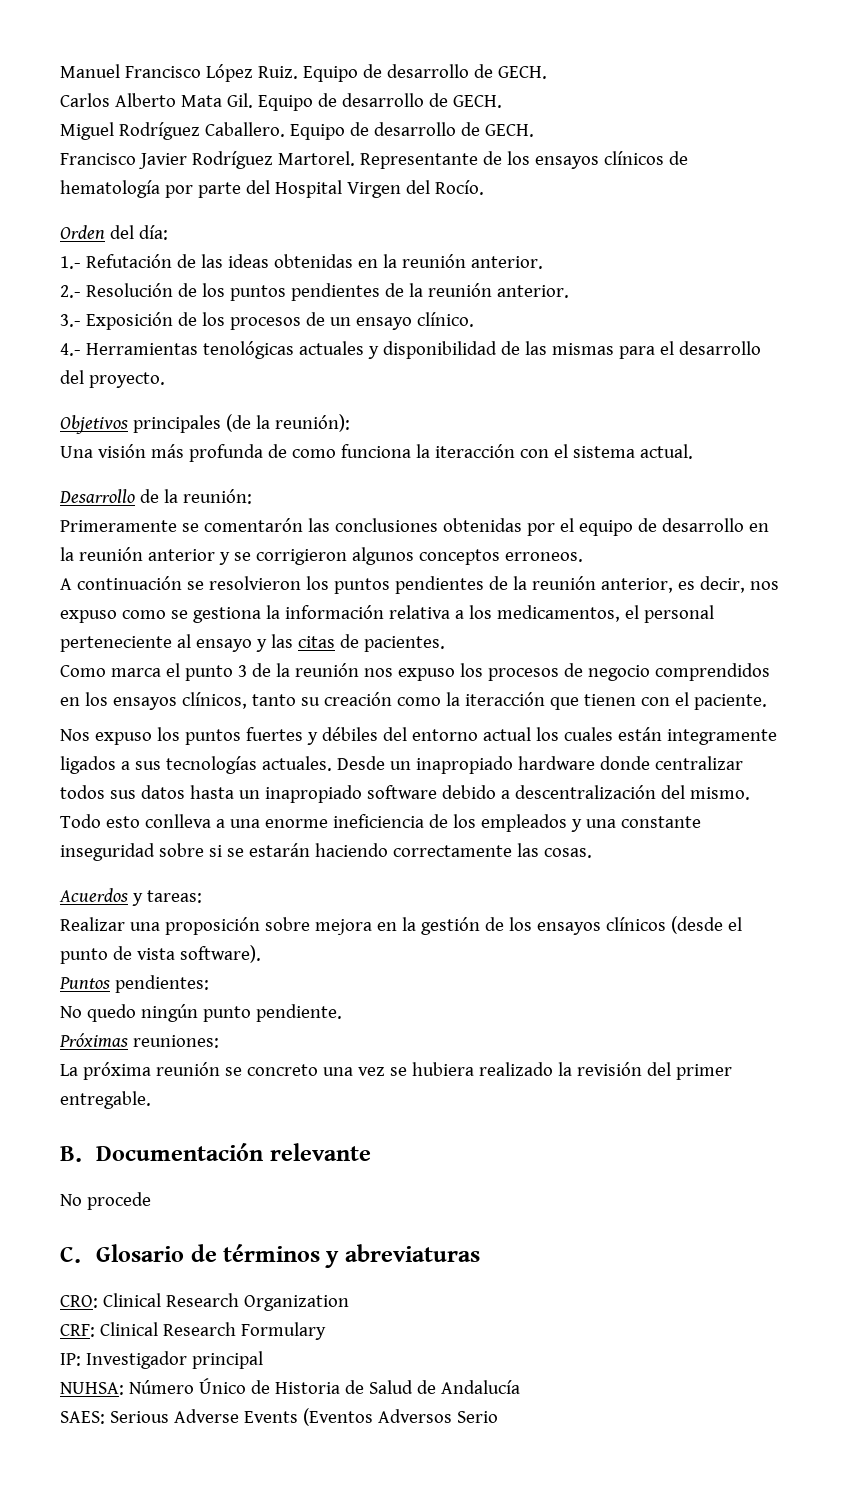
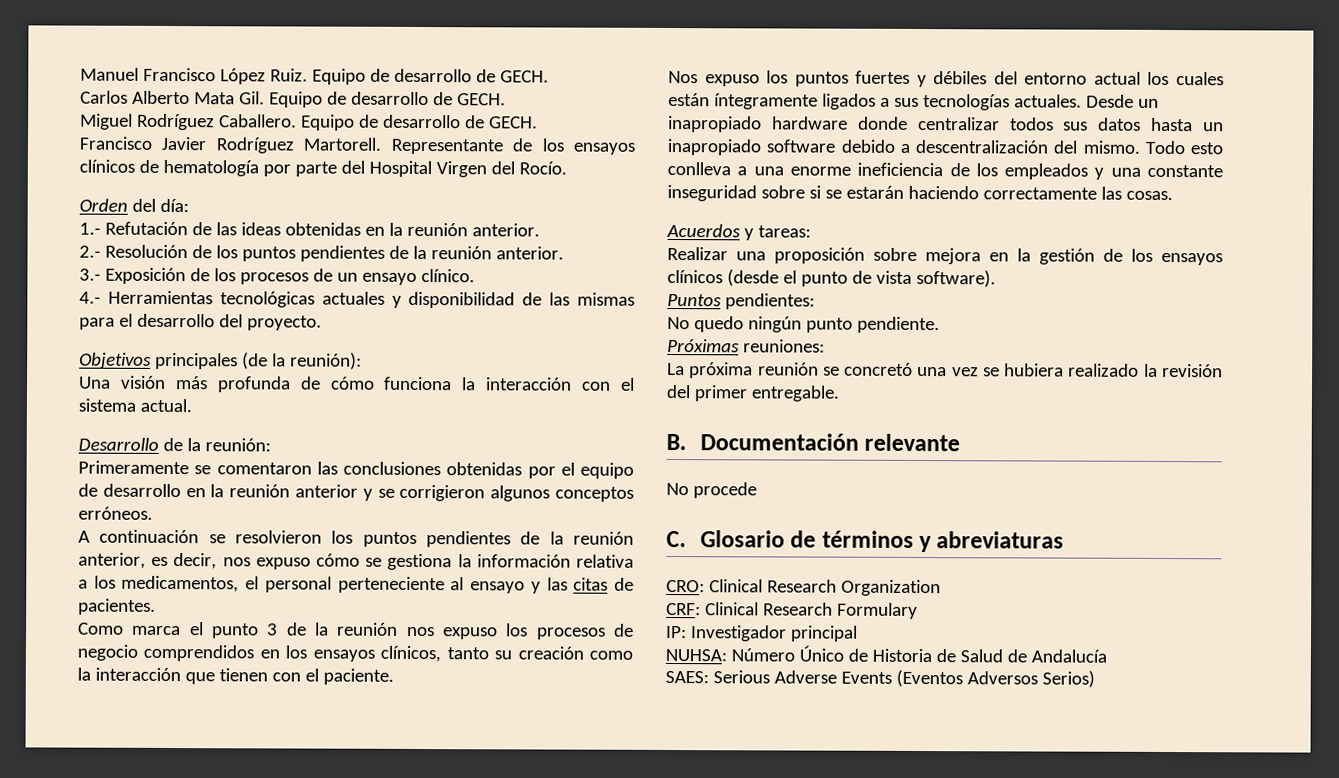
- Francisco Javier Rodríguez Martorel.
+ Francisco Javier Rodríguez Martorell.
- 4.- Herramientas tenológicas actuales y disponibilidad de las mismas para el desarrollo del proyecto.
+ 4.- Herramientas tecnológicas actuales y disponibilidad de las mismas para el desarrollo del proyecto.
- Una visión más profunda de como funciona la iteracción con el sistema actual.
+ Una visión más profunda de cómo funciona la interacción con el sistema actual.
- Primeramente se comentarón las conclusiones obtenidas por el equipo de desarrollo en la reunión anterior y se corrigieron algunos conceptos erroneos.
+ Primeramente se comentaron las conclusiones obtenidas por el equipo de desarrollo en la reunión anterior y se corrigieron algunos conceptos erróneos.
- A continuación se resolvieron los puntos pendientes de la reunión anterior, es decir, nos expuso como se gestiona la información relativa a los medicamentos, el personal perteneciente al ensayo y las citas de pacientes.
+ A continuación se resolvieron los puntos pendientes de la reunión anterior, es decir, nos expuso cómo se gestiona la información relativa a los medicamentos, el personal perteneciente al ensayo y las citas de pacientes.
- Como marca el punto 3 de la reunión nos expuso los procesos de negocio comprendidos en los ensayos clínicos, tanto su creación como la iteracción que tienen con el paciente.
+ Como marca el punto 3 de la reunión nos expuso los procesos de negocio comprendidos en los ensayos clínicos, tanto su creación como la interacción que tienen con el paciente.
- Nos expuso los puntos fuertes y débiles del entorno actual los cuales están integramente ligados a sus tecnologías actuales.
+ Nos expuso los puntos fuertes y débiles del entorno actual los cuales están íntegramente ligados a sus tecnologías actuales.
- La próxima reunión se concreto una vez se hubiera realizado la revisión del primer entregable.
+ La próxima reunión se concretó una vez se hubiera realizado la revisión del primer entregable.
- SAES: Serious Adverse Events (Eventos Adversos Serio
+ SAES: Serious Adverse Events (Eventos Adversos Serios)

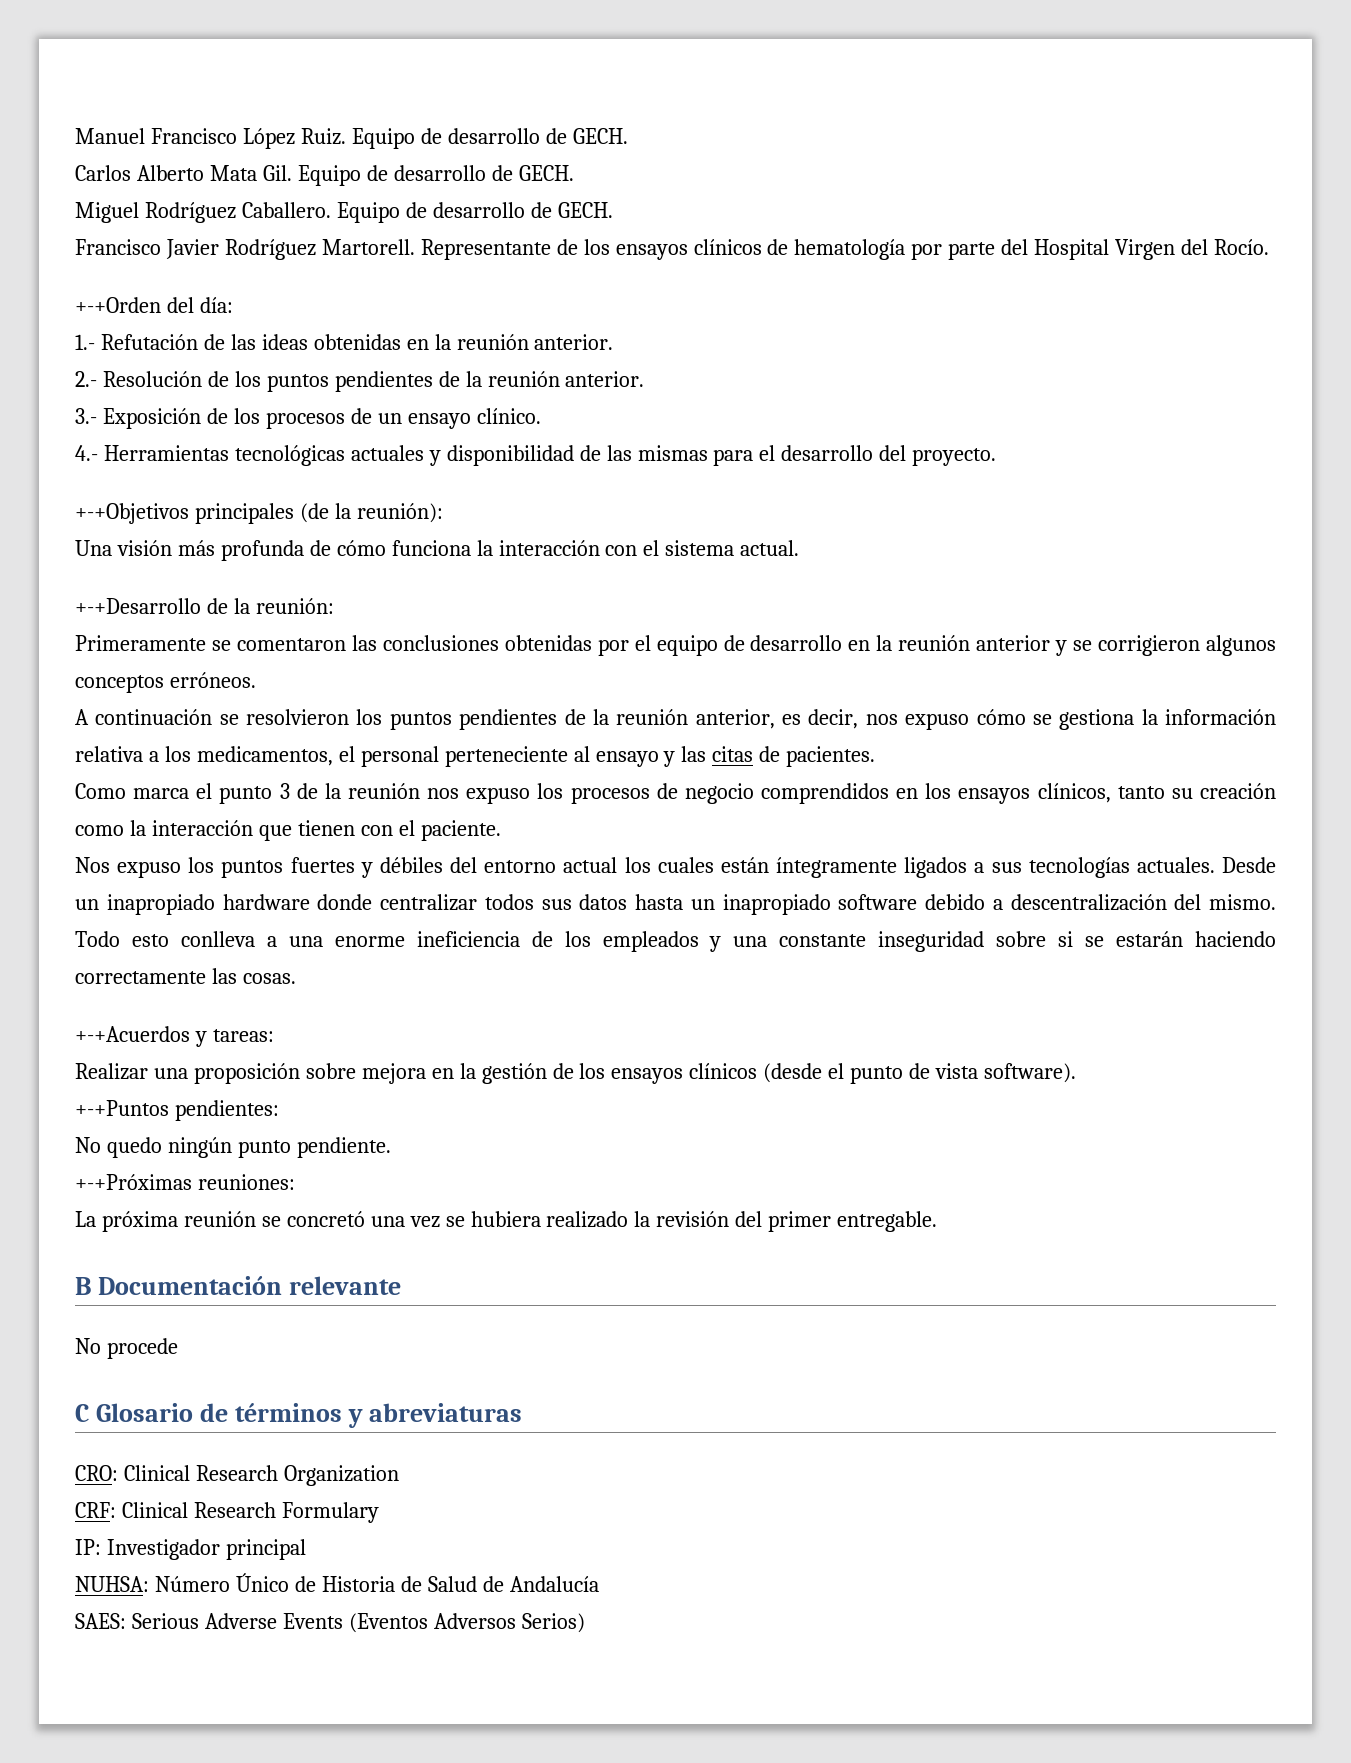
- Orden del día:
+ +-+Orden del día:
- Objetivos principales (de la reunión):
+ +-+Objetivos principales (de la reunión):
- Desarrollo de la reunión:
+ +-+Desarrollo de la reunión:
- Acuerdos y tareas:
+ +-+Acuerdos y tareas:
- Puntos pendientes:
+ +-+Puntos pendientes:
- Próximas reuniones:
+ +-+Próximas reuniones:
- B. Documentación relevante
+ B Documentación relevante
- C. Glosario de términos y abreviaturas
+ C Glosario de términos y abreviaturas

